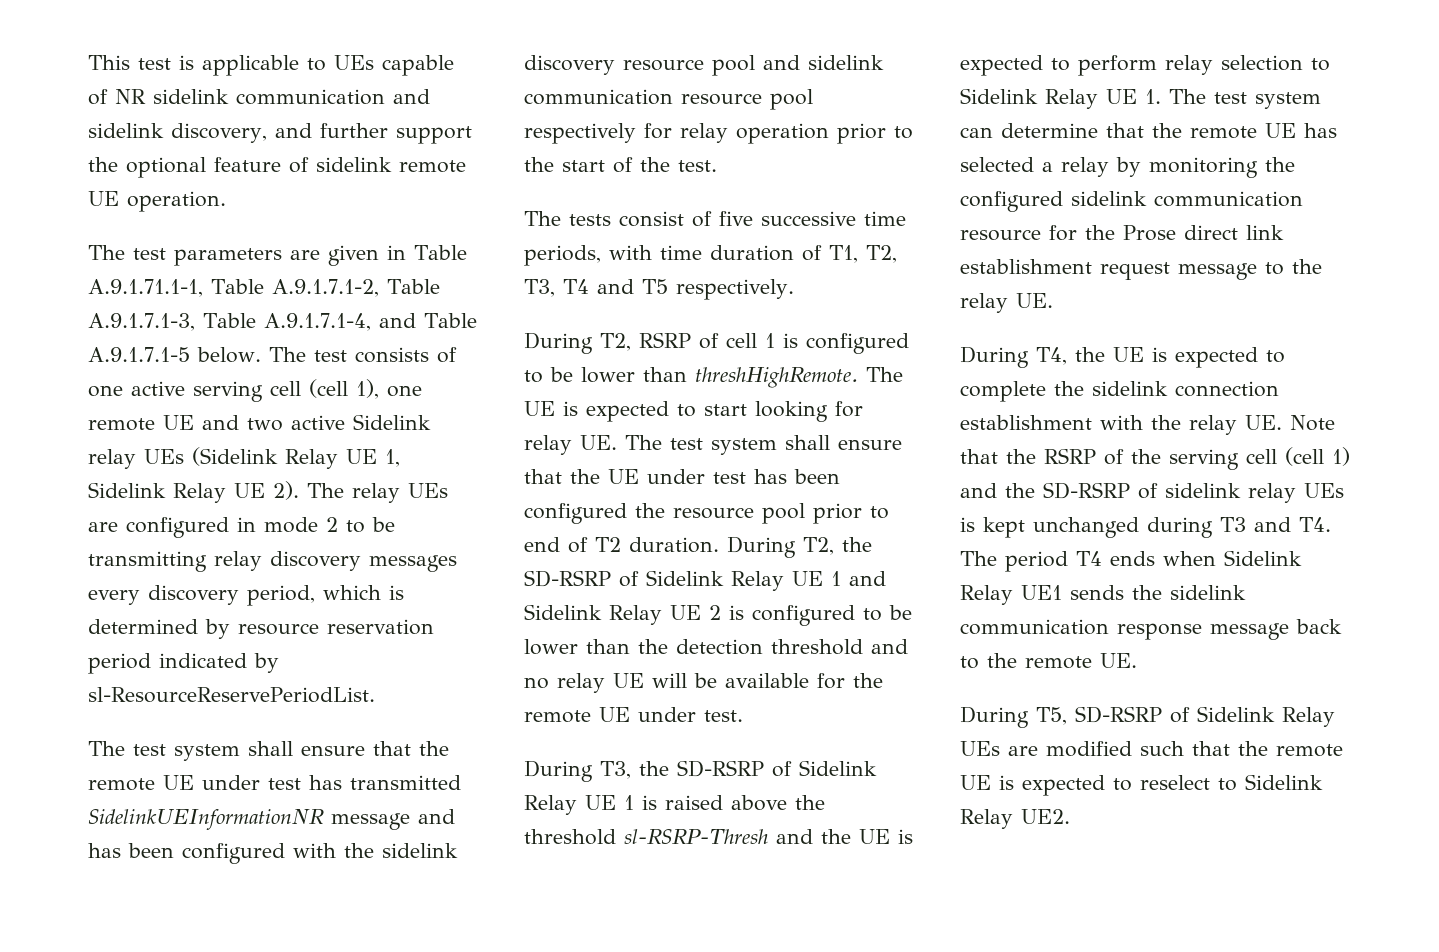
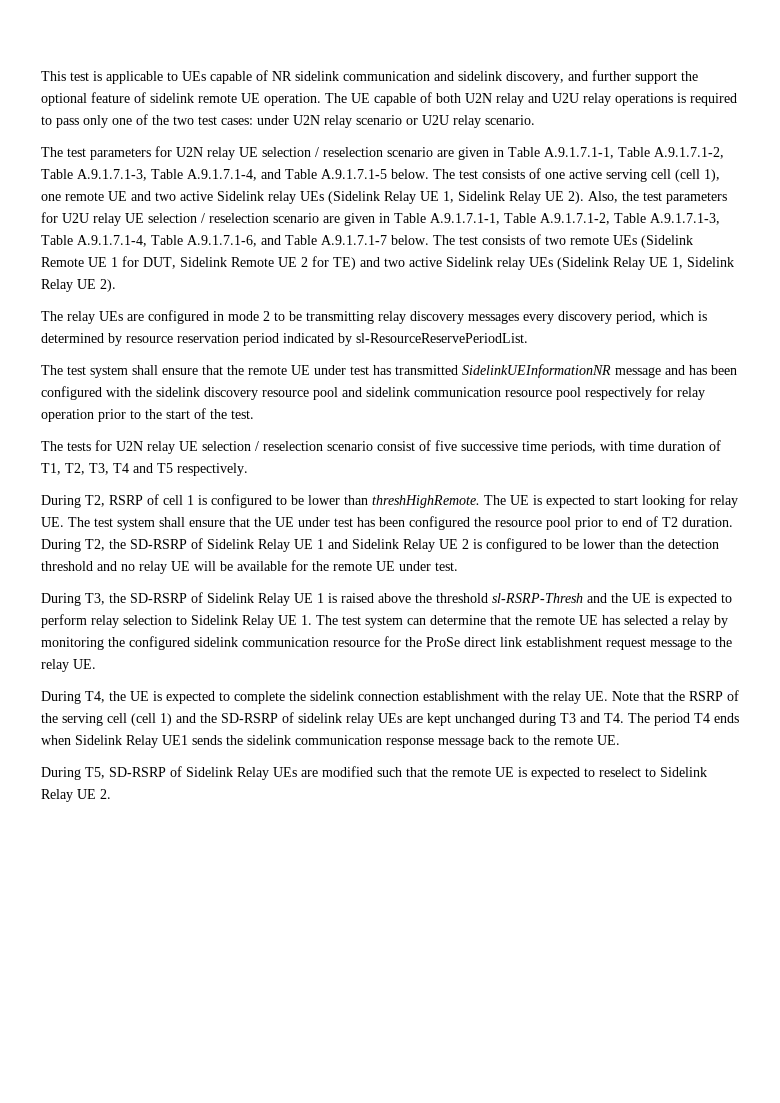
- This test is applicable to UEs capable of NR sidelink communication and sidelink discovery, and further support the optional feature of sidelink remote UE operation.
- The test parameters are given in Table A.9.1.71.1-1, Table A.9.1.7.1-2, Table A.9.1.7.1-3, Table A.9.1.7.1-4, and Table A.9.1.7.1-5 below.
+ This test is applicable to UEs capable of NR sidelink communication and sidelink discovery, and further support the optional feature of sidelink remote UE operation. The UE capable of both U2N relay and U2U relay operations is required to pass only one of the two test cases: under U2N relay scenario or U2U relay scenario.
+ The test parameters for U2N relay UE selection / reselection scenario are given in Table A.9.1.7.1-1, Table A.9.1.7.1-2, Table A.9.1.7.1-3, Table A.9.1.7.1-4, and Table A.9.1.7.1-5 below.
- The test consists of one active serving cell (cell 1), one remote UE and two active Sidelink relay UEs (Sidelink Relay UE 1, Sidelink Relay UE 2). The relay UEs are configured in mode 2 to be transmitting relay discovery messages every discovery period, which is determined by resource reservation period indicated by sl-ResourceReservePeriodList.
+ The test consists of one active serving cell (cell 1), one remote UE and two active Sidelink relay UEs (Sidelink Relay UE 1, Sidelink Relay UE 2). Also, the test parameters for U2U relay UE selection / reselection scenario are given in Table A.9.1.7.1-1, Table A.9.1.7.1-2, Table A.9.1.7.1-3, Table A.9.1.7.1-4, Table A.9.1.7.1-6, and Table A.9.1.7.1-7 below. The test consists of two remote UEs (Sidelink Remote UE 1 for DUT, Sidelink Remote UE 2 for TE) and two active Sidelink relay UEs (Sidelink Relay UE 1, Sidelink Relay UE 2).
+ The relay UEs are configured in mode 2 to be transmitting relay discovery messages every discovery period, which is determined by resource reservation period indicated by sl-ResourceReservePeriodList.
- The tests consist of five successive time periods, with time duration of T1, T2, T3, T4 and T5 respectively.
+ The tests for U2N relay UE selection / reselection scenario consist of five successive time periods, with time duration of T1, T2, T3, T4 and T5 respectively.
- During T3, the SD-RSRP of Sidelink Relay UE 1 is raised above the threshold sl-RSRP-Thresh and the UE is expected to perform relay selection to Sidelink Relay UE 1. The test system can determine that the remote UE has selected a relay by monitoring the configured sidelink communication resource for the Prose direct link establishment request message to the relay UE.
+ During T3, the SD-RSRP of Sidelink Relay UE 1 is raised above the threshold sl-RSRP-Thresh and the UE is expected to perform relay selection to Sidelink Relay UE 1. The test system can determine that the remote UE has selected a relay by monitoring the configured sidelink communication resource for the ProSe direct link establishment request message to the relay UE.
- During T4, the UE is expected to complete the sidelink connection establishment with the relay UE. Note that the RSRP of the serving cell (cell 1) and the SD-RSRP of sidelink relay UEs is kept unchanged during T3 and T4. The period T4 ends when Sidelink Relay UE1 sends the sidelink communication response message back to the remote UE.
+ During T4, the UE is expected to complete the sidelink connection establishment with the relay UE. Note that the RSRP of the serving cell (cell 1) and the SD-RSRP of sidelink relay UEs are kept unchanged during T3 and T4. The period T4 ends when Sidelink Relay UE1 sends the sidelink communication response message back to the remote UE.
- During T5, SD-RSRP of Sidelink Relay UEs are modified such that the remote UE is expected to reselect to Sidelink Relay UE2.
+ During T5, SD-RSRP of Sidelink Relay UEs are modified such that the remote UE is expected to reselect to Sidelink Relay UE 2.

